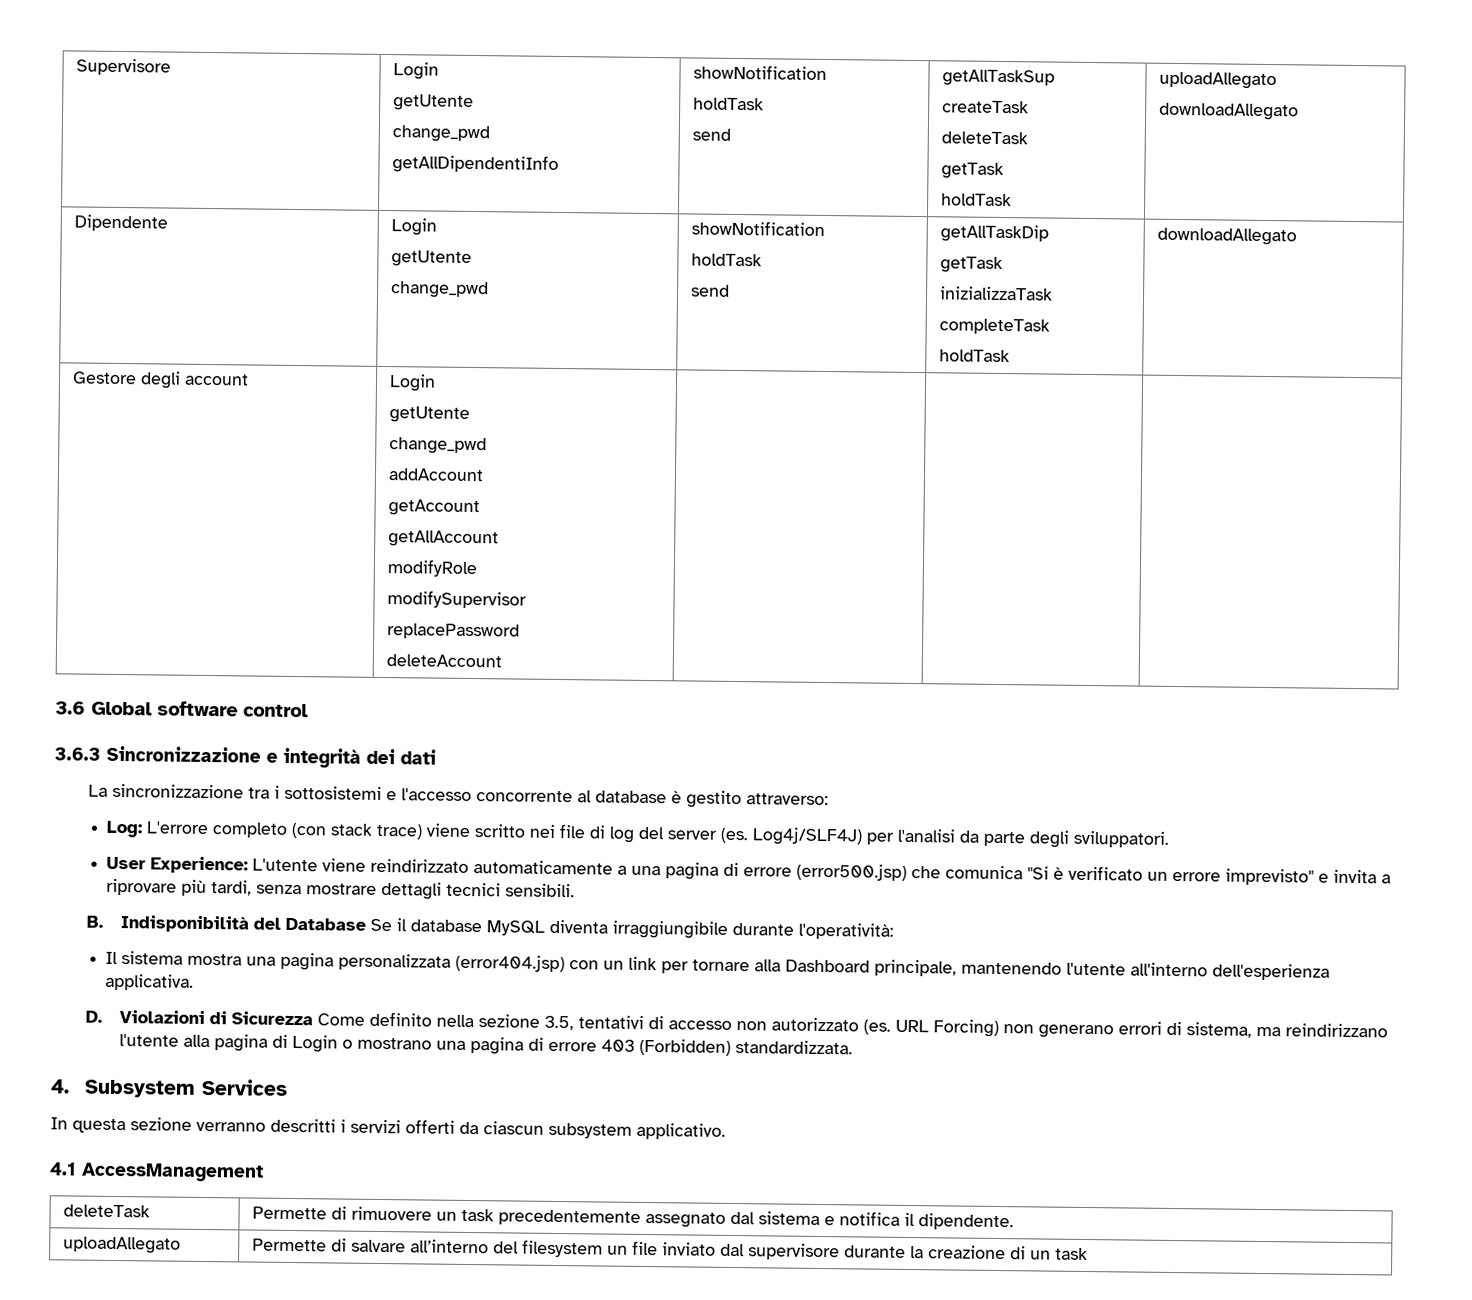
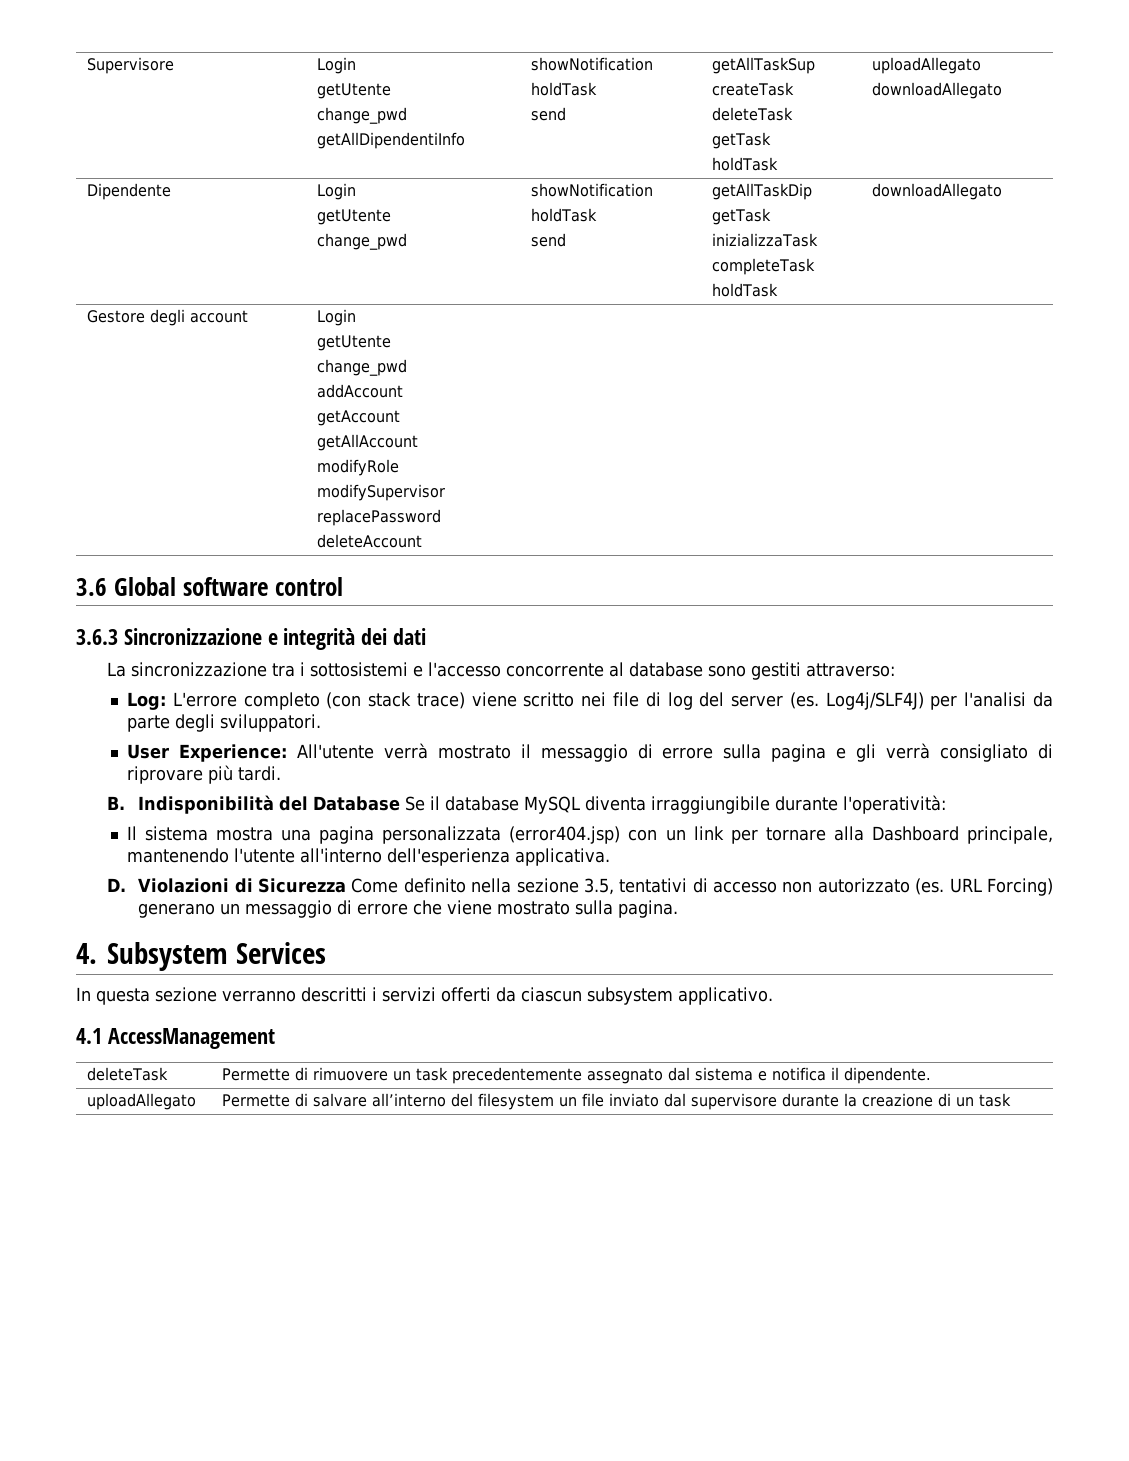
- La sincronizzazione tra i sottosistemi e l'accesso concorrente al database è gestito attraverso:
+ La sincronizzazione tra i sottosistemi e l'accesso concorrente al database sono gestiti attraverso:
- User Experience: L'utente viene reindirizzato automaticamente a una pagina di errore (error500.jsp) che comunica "Si è verificato un errore imprevisto" e invita a riprovare più tardi, senza mostrare dettagli tecnici sensibili.
+ User Experience: All'utente verrà mostrato il messaggio di errore sulla pagina e gli verrà consigliato di riprovare più tardi.
- URL Forcing) non generano errori di sistema, ma reindirizzano l'utente alla pagina di Login o mostrano una pagina di errore 403 (Forbidden) standardizzata.
+ URL Forcing) generano un messaggio di errore che viene mostrato sulla pagina.

